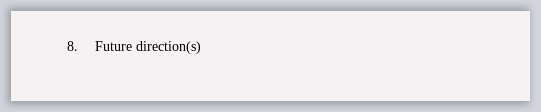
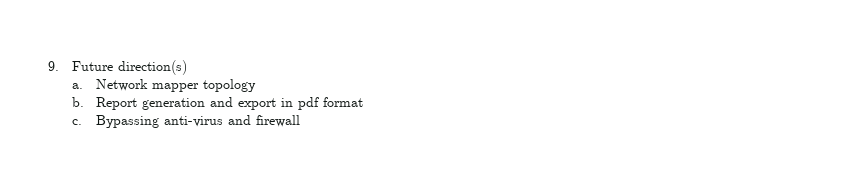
- 8. Future direction(s)
+ 9. Future direction(s)
+ a. Network mapper topology
+ b. Report generation and export in pdf format
+ c. Bypassing anti-virus and firewall

